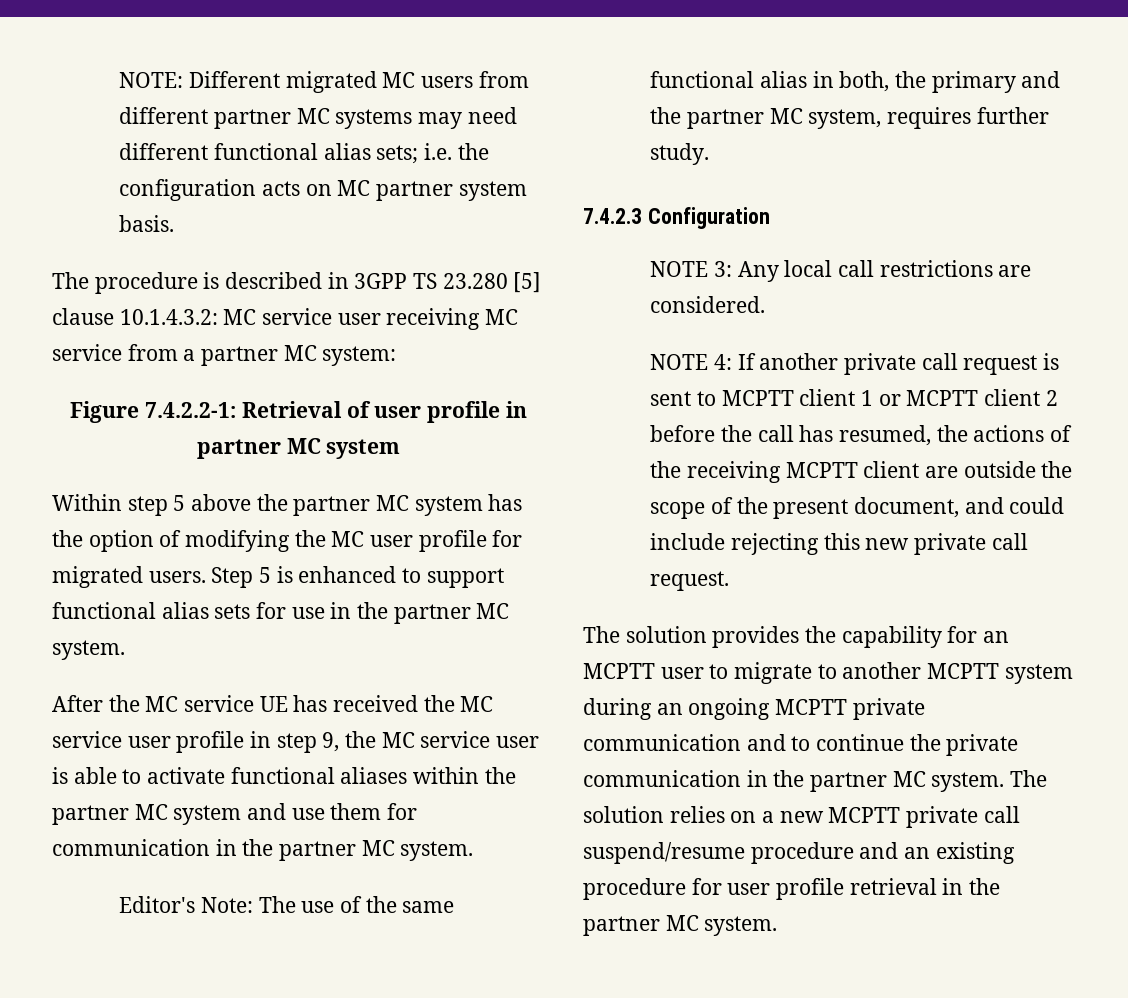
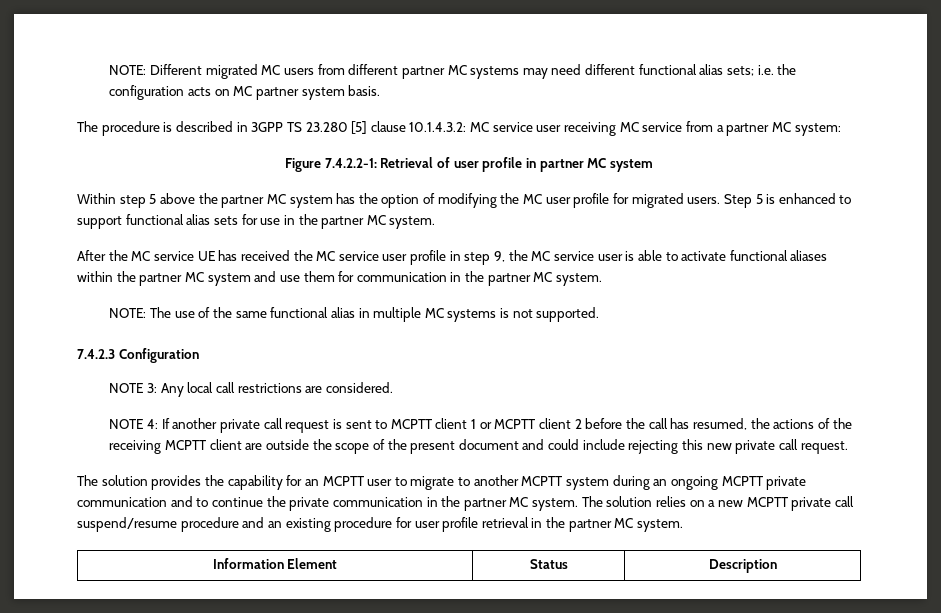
- Editor's Note: The use of the same functional alias in both, the primary and the partner MC system, requires further study.
+ NOTE: The use of the same functional alias in multiple MC systems is not supported.
- NOTE 4: If another private call request is sent to MCPTT client 1 or MCPTT client 2 before the call has resumed, the actions of the receiving MCPTT client are outside the scope of the present document, and could include rejecting this new private call request.
+ NOTE 4: If another private call request is sent to MCPTT client 1 or MCPTT client 2 before the call has resumed, the actions of the receiving MCPTT client are outside the scope of the present document and could include rejecting this new private call request.
+ Information Element | Status | Description

